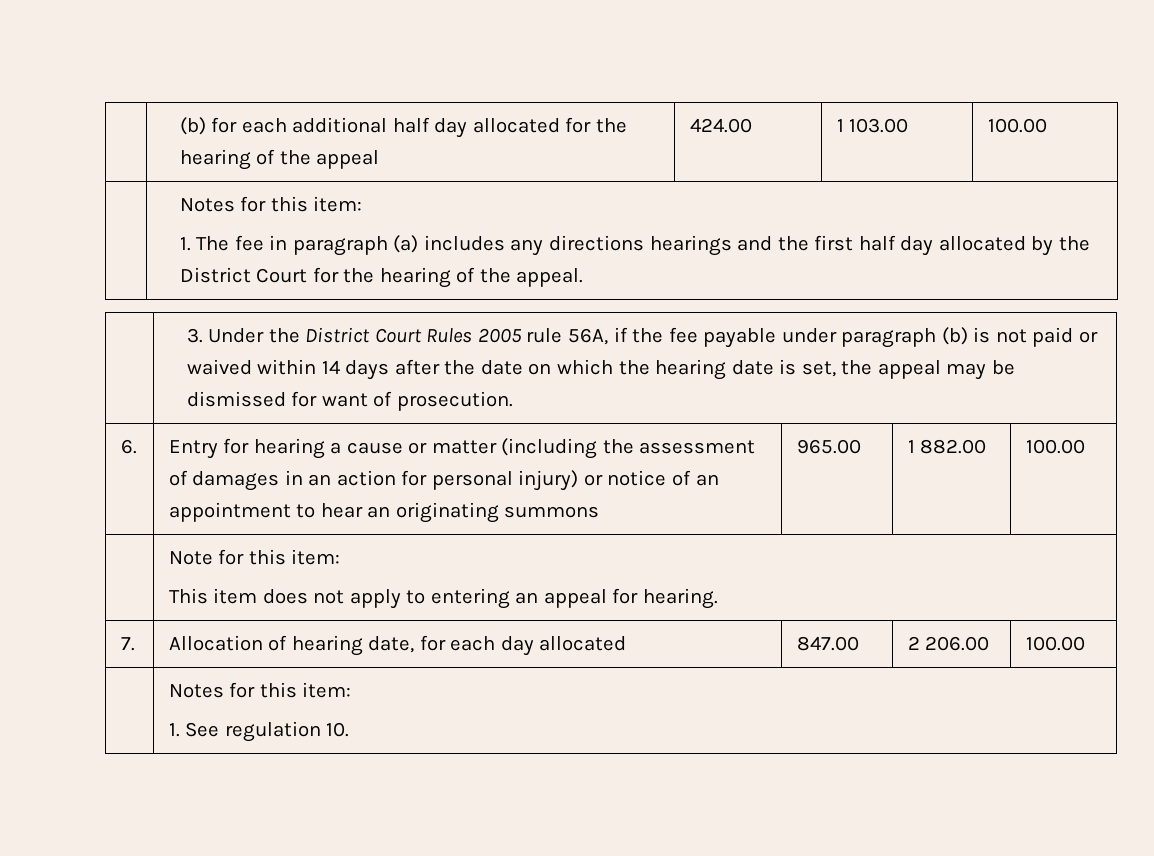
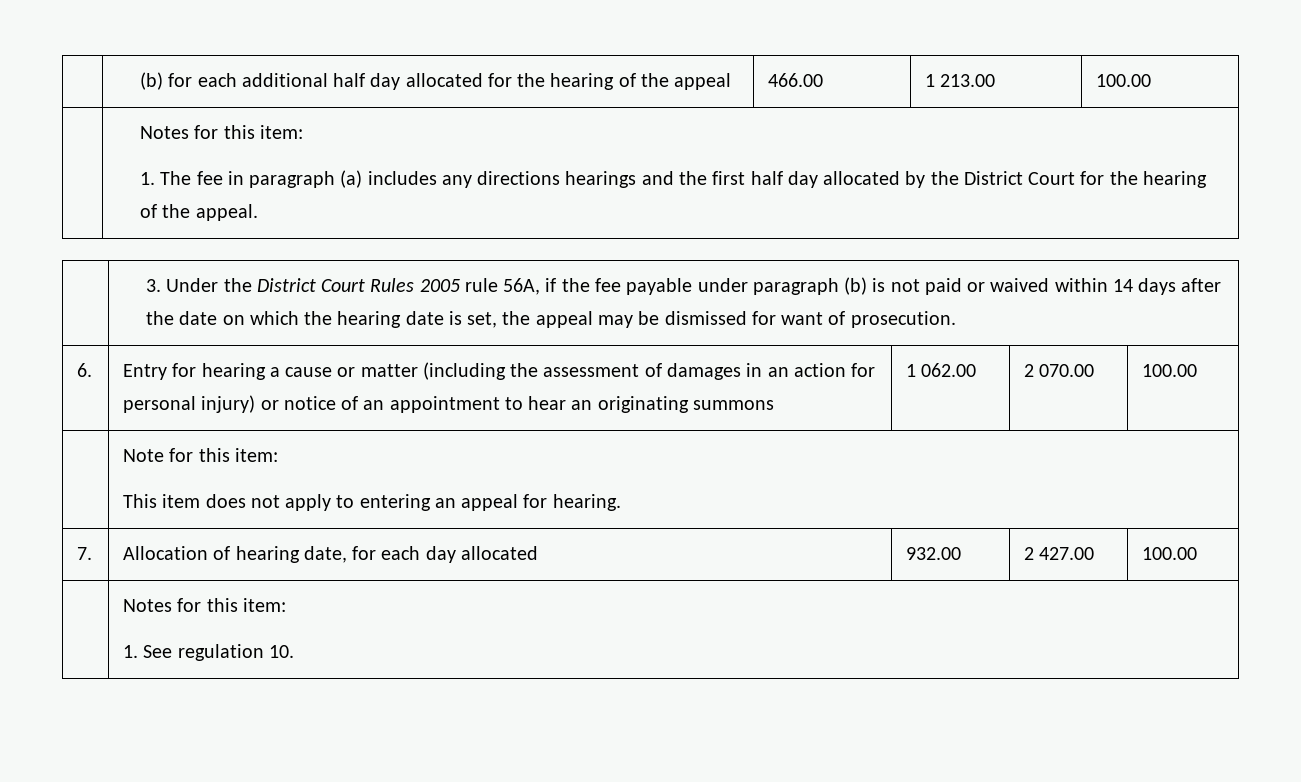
- | (b) for each additional half day allocated for the hearing of the appeal | 424.00 | 1 103.00 | 100.00
+ | (b) for each additional half day allocated for the hearing of the appeal | 466.00 | 1 213.00 | 100.00
- 6. | Entry for hearing a cause or matter (including the assessment of damages in an action for personal injury) or notice of an appointment to hear an originating summons | 965.00 | 1 882.00 | 100.00
+ 6. | Entry for hearing a cause or matter (including the assessment of damages in an action for personal injury) or notice of an appointment to hear an originating summons | 1 062.00 | 2 070.00 | 100.00
- 7. | Allocation of hearing date, for each day allocated | 847.00 | 2 206.00 | 100.00
+ 7. | Allocation of hearing date, for each day allocated | 932.00 | 2 427.00 | 100.00

